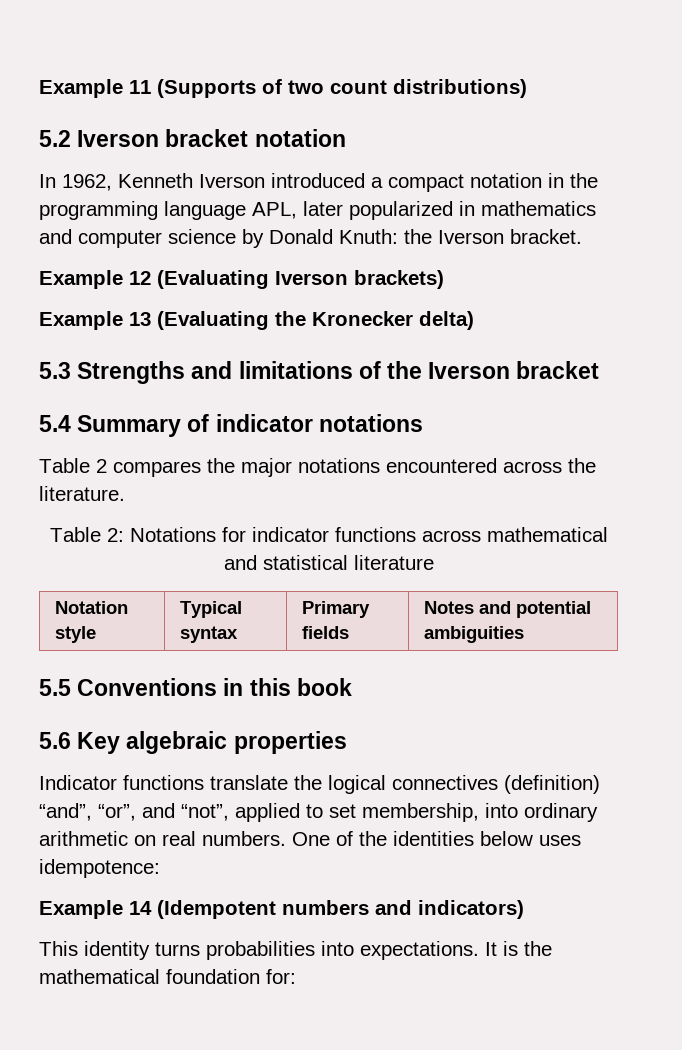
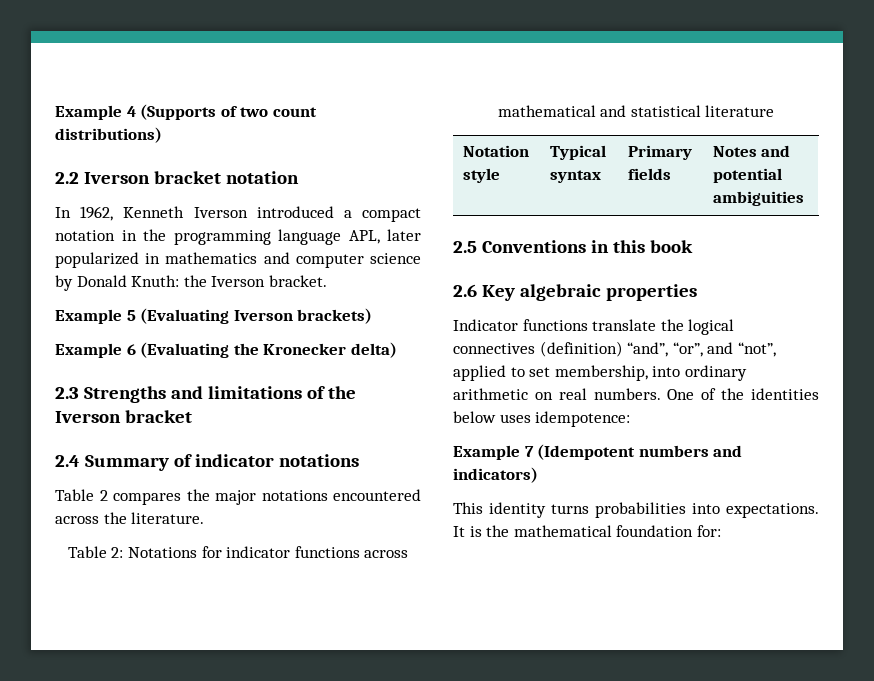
- Example 11 (Supports of two count distributions)
+ Example 4 (Supports of two count distributions)
- 5.2 Iverson bracket notation
+ 2.2 Iverson bracket notation
- Example 12 (Evaluating Iverson brackets)
+ Example 5 (Evaluating Iverson brackets)
- Example 13 (Evaluating the Kronecker delta)
+ Example 6 (Evaluating the Kronecker delta)
- 5.3 Strengths and limitations of the Iverson bracket
+ 2.3 Strengths and limitations of the Iverson bracket
- 5.4 Summary of indicator notations
+ 2.4 Summary of indicator notations
- 5.5 Conventions in this book
+ 2.5 Conventions in this book
- 5.6 Key algebraic properties
+ 2.6 Key algebraic properties
- Example 14 (Idempotent numbers and indicators)
+ Example 7 (Idempotent numbers and indicators)

